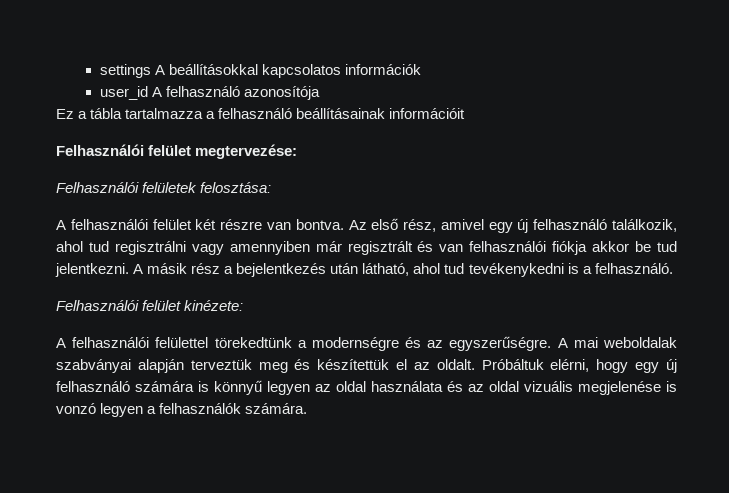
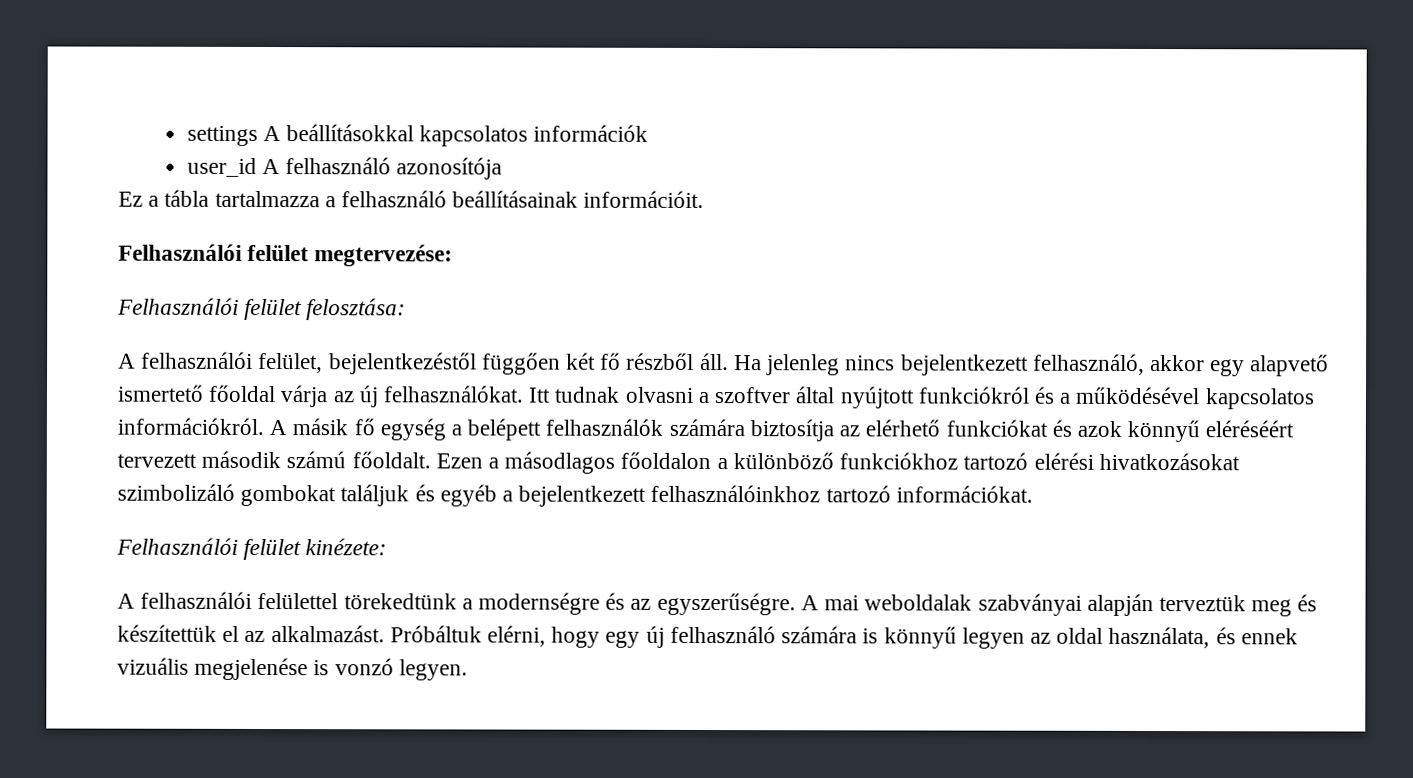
- Ez a tábla tartalmazza a felhasználó beállításainak információit
+ Ez a tábla tartalmazza a felhasználó beállításainak információit.
- Felhasználói felületek felosztása:
+ Felhasználói felület felosztása:
- A felhasználói felület két részre van bontva. Az első rész, amivel egy új felhasználó találkozik, ahol tud regisztrálni vagy amennyiben már regisztrált és van felhasználói fiókja akkor be tud jelentkezni. A másik rész a bejelentkezés után látható, ahol tud tevékenykedni is a felhasználó.
+ A felhasználói felület, bejelentkezéstől függően két fő részből áll. Ha jelenleg nincs bejelentkezett felhasználó, akkor egy alapvető ismertető főoldal várja az új felhasználókat. Itt tudnak olvasni a szoftver által nyújtott funkciókról és a működésével kapcsolatos információkról. A másik fő egység a belépett felhasználók számára biztosítja az elérhető funkciókat és azok könnyű eléréséért tervezett második számú főoldalt. Ezen a másodlagos főoldalon a különböző funkciókhoz tartozó elérési hivatkozásokat szimbolizáló gombokat találjuk és egyéb a bejelentkezett felhasználóinkhoz tartozó információkat.
- A mai weboldalak szabványai alapján terveztük meg és készítettük el az oldalt.
+ A mai weboldalak szabványai alapján terveztük meg és készítettük el az alkalmazást.
- Próbáltuk elérni, hogy egy új felhasználó számára is könnyű legyen az oldal használata és az oldal vizuális megjelenése is vonzó legyen a felhasználók számára.
+ Próbáltuk elérni, hogy egy új felhasználó számára is könnyű legyen az oldal használata, és ennek vizuális megjelenése is vonzó legyen.

